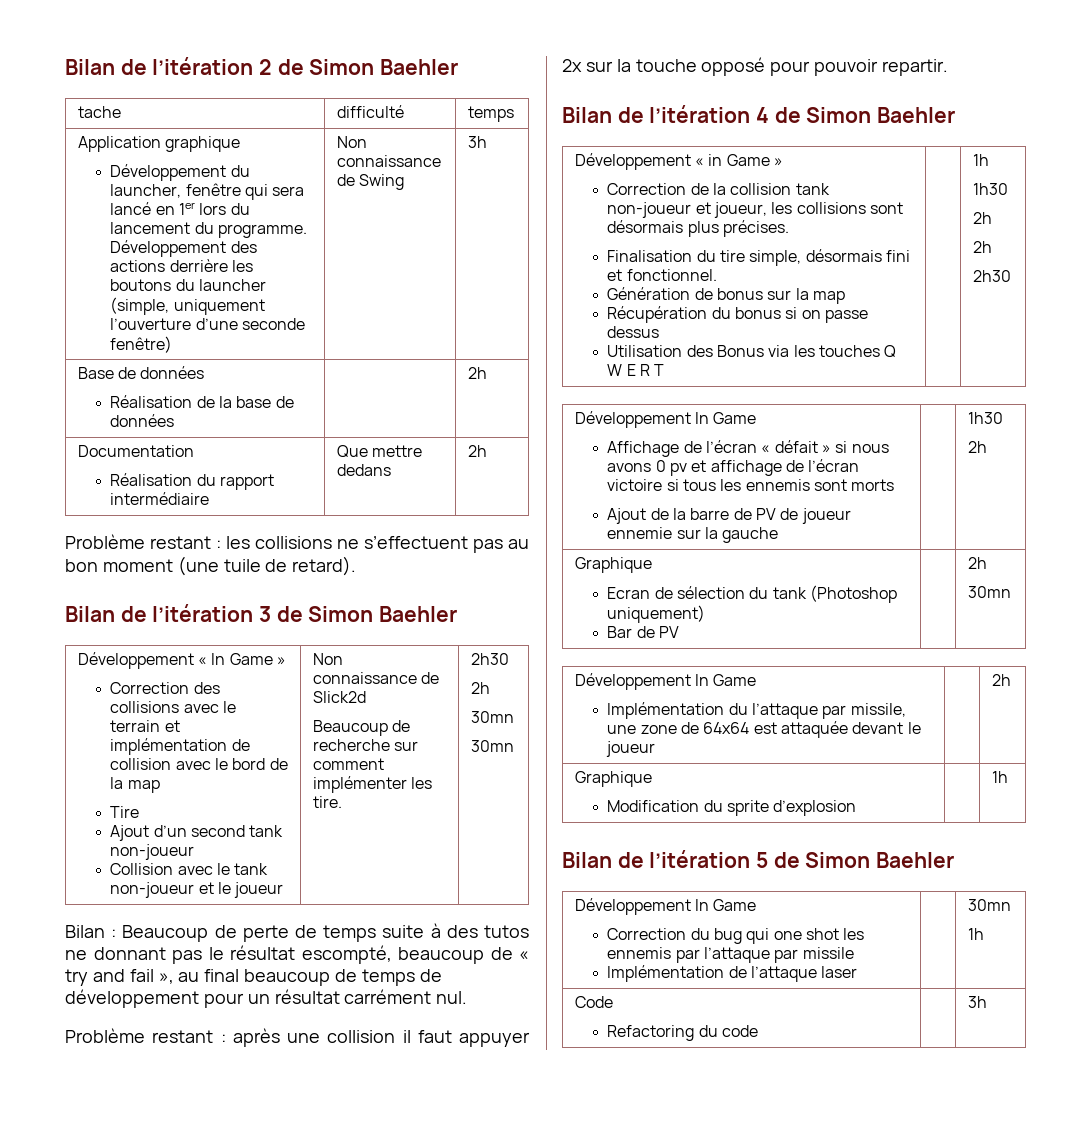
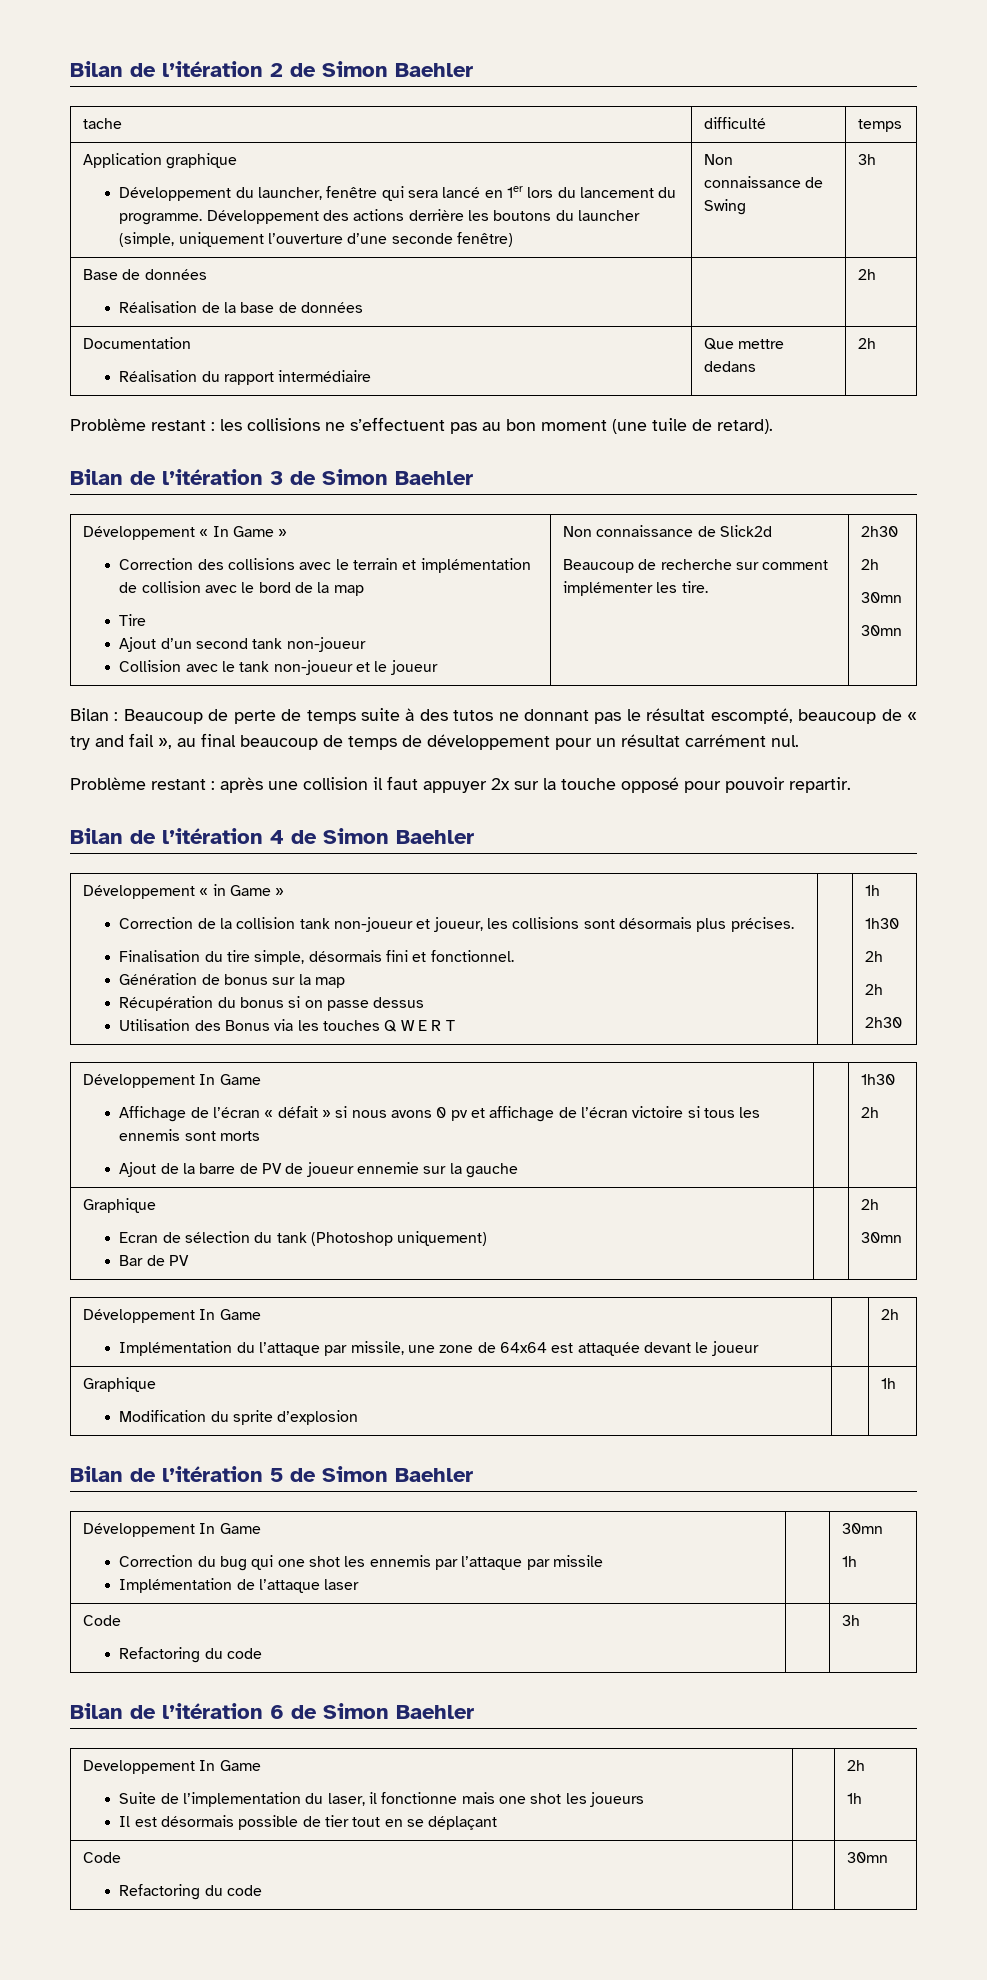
+ Bilan de l’itération 6 de Simon Baehler
+ Developpement In Game
+ Suite de l’implementation du laser, il fonctionne mais one shot les joueurs
+ Il est désormais possible de tier tout en se déplaçant | | 2h
+ 1h
+ Code
+ Refactoring du code | | 30mn

